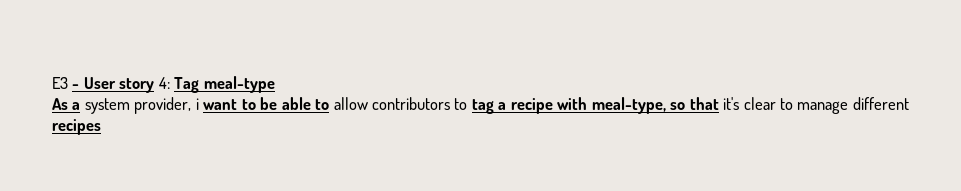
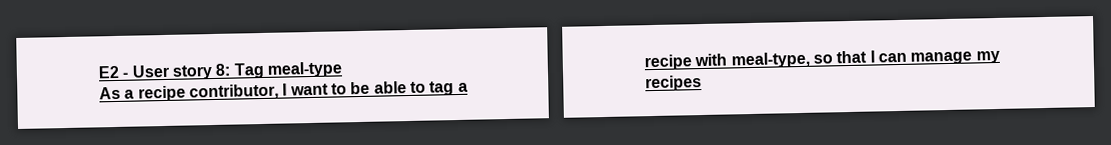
- E3 - User story 4: Tag meal-type
+ E2 - User story 8: Tag meal-type
- As a system provider, i want to be able to allow contributors to tag a recipe with meal-type, so that it's clear to manage different recipes
+ As a recipe contributor, I want to be able to tag a recipe with meal-type, so that I can manage my recipes

